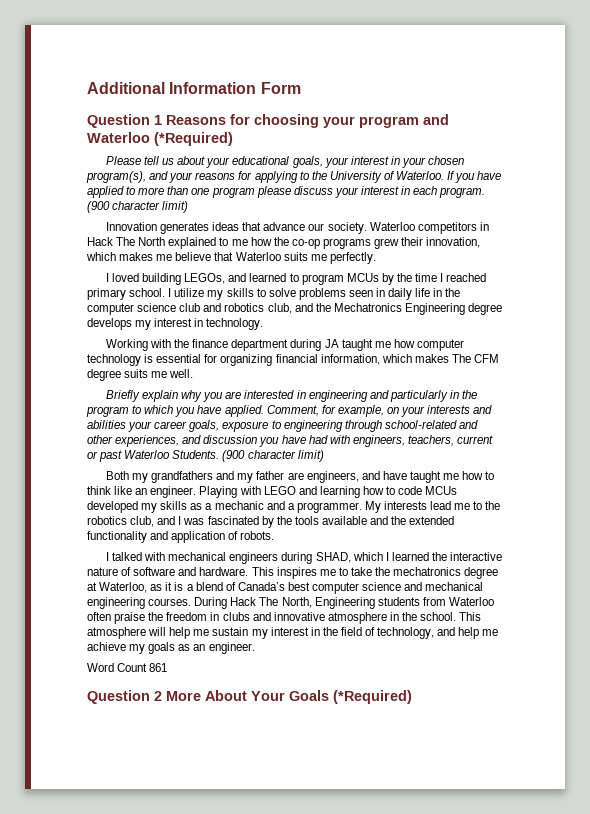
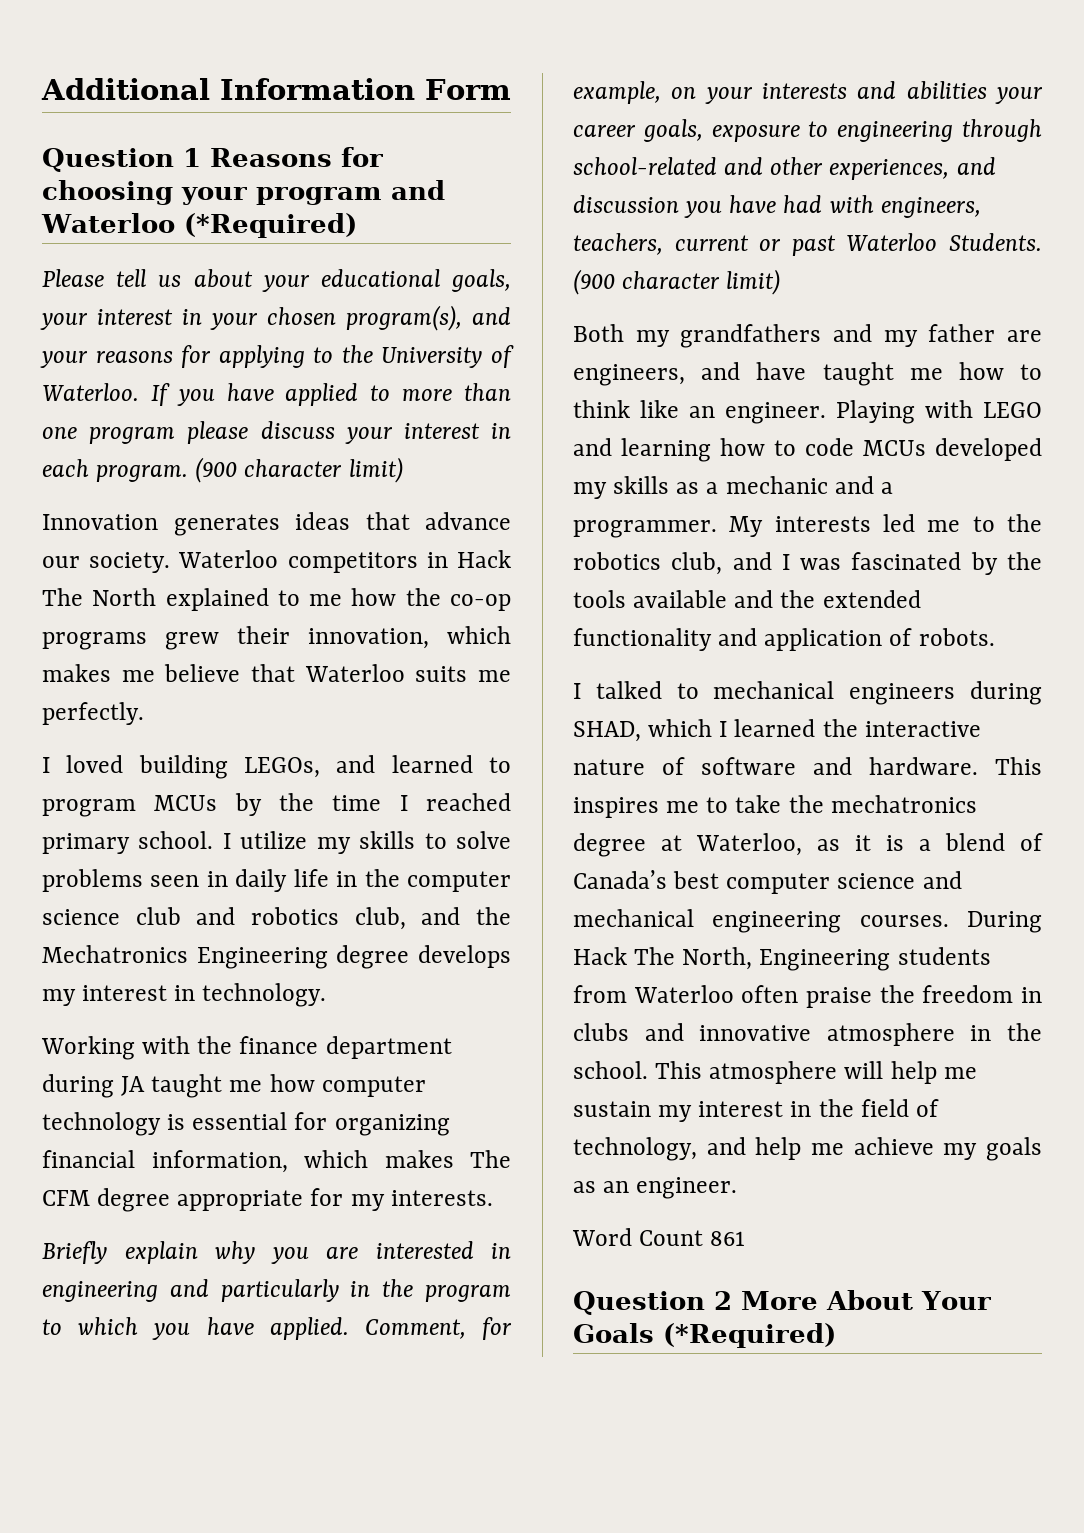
- Working with the finance department during JA taught me how computer technology is essential for organizing financial information, which makes The CFM degree suits me well.
+ Working with the finance department during JA taught me how computer technology is essential for organizing financial information, which makes The CFM degree appropriate for my interests.
- My interests lead me to the robotics club, and I was fascinated by the tools available and the extended functionality and application of robots.
+ My interests led me to the robotics club, and I was fascinated by the tools available and the extended functionality and application of robots.
- I talked with mechanical engineers during SHAD, which I learned the interactive nature of software and hardware.
+ I talked to mechanical engineers during SHAD, which I learned the interactive nature of software and hardware.

